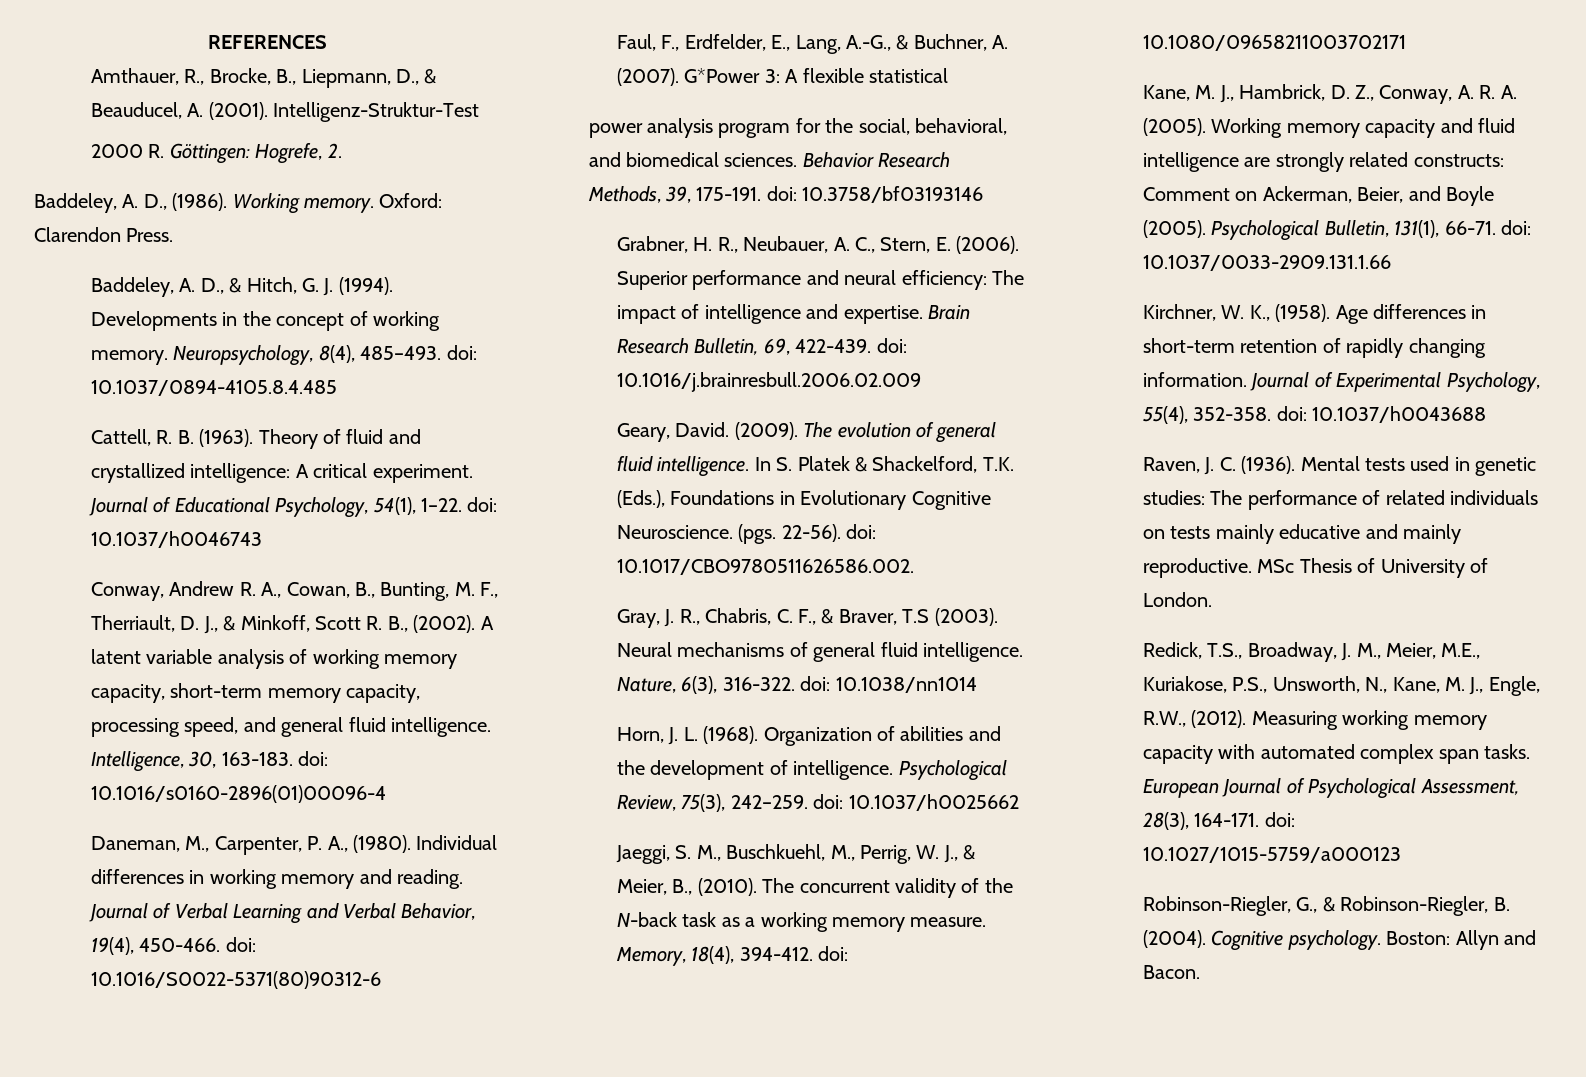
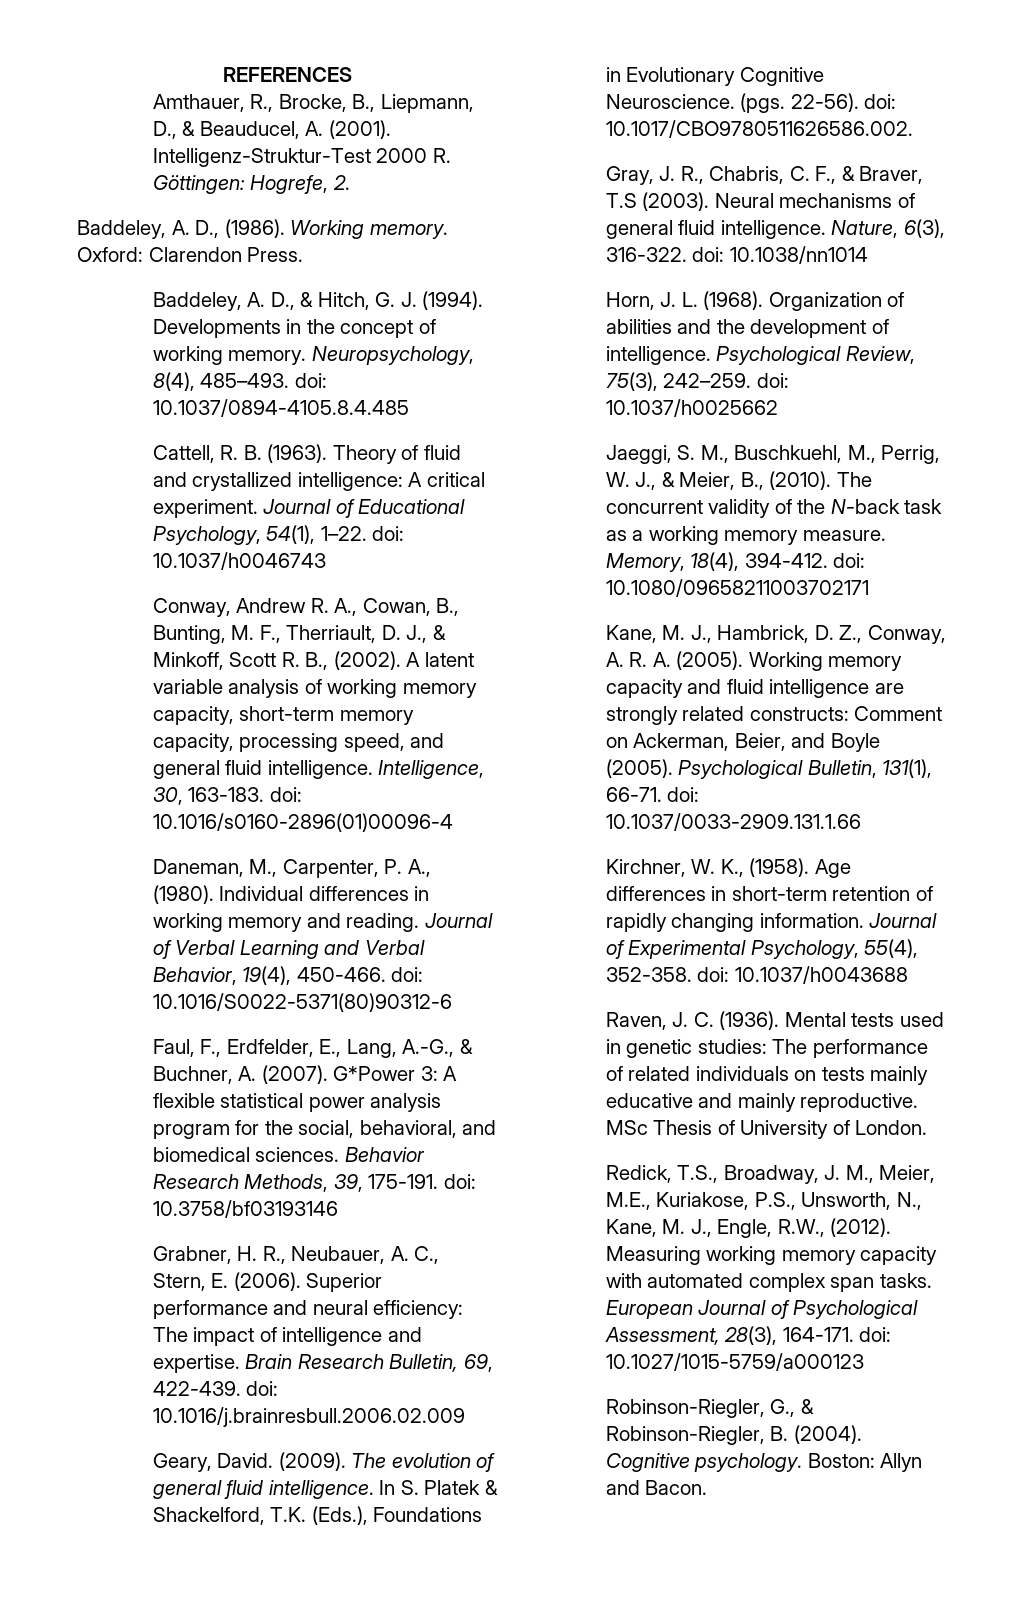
- Intelligenz-Struktur-Test
- 2000 R. Göttingen: Hogrefe, 2.
+ Intelligenz-Struktur-Test 2000 R. Göttingen: Hogrefe, 2.
- G*Power 3: A flexible statistical
- power analysis program for the social, behavioral, and biomedical sciences.
+ G*Power 3: A flexible statistical power analysis program for the social, behavioral, and biomedical sciences.

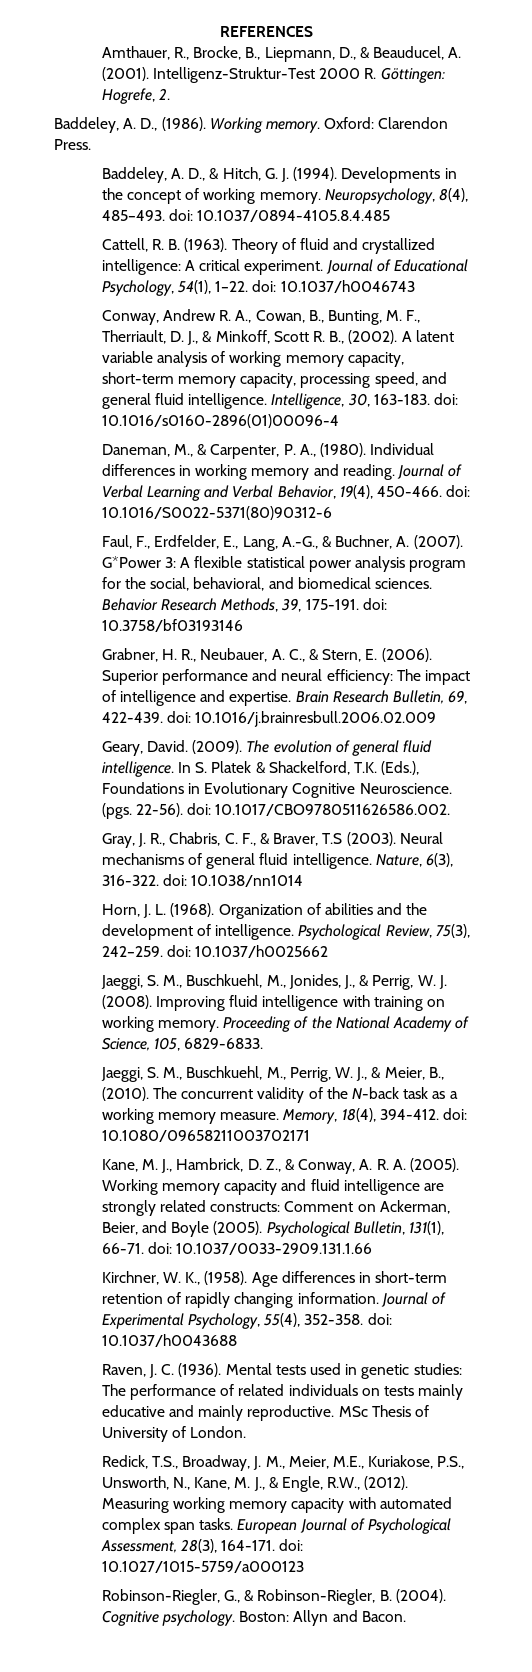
- Daneman, M., Carpenter, P. A., (1980).
+ Daneman, M., & Carpenter, P. A., (1980).
- Grabner, H. R., Neubauer, A. C., Stern, E. (2006).
+ Grabner, H. R., Neubauer, A. C., & Stern, E. (2006).
+ Jaeggi, S. M., Buschkuehl, M., Jonides, J., & Perrig, W. J. (2008). Improving fluid intelligence with training on working memory. Proceeding of the National Academy of Science, 105, 6829-6833.
- Kane, M. J., Hambrick, D. Z., Conway, A. R. A. (2005).
+ Kane, M. J., Hambrick, D. Z., & Conway, A. R. A. (2005).
- Redick, T.S., Broadway, J. M., Meier, M.E., Kuriakose, P.S., Unsworth, N., Kane, M. J., Engle, R.W., (2012).
+ Redick, T.S., Broadway, J. M., Meier, M.E., Kuriakose, P.S., Unsworth, N., Kane, M. J., & Engle, R.W., (2012).

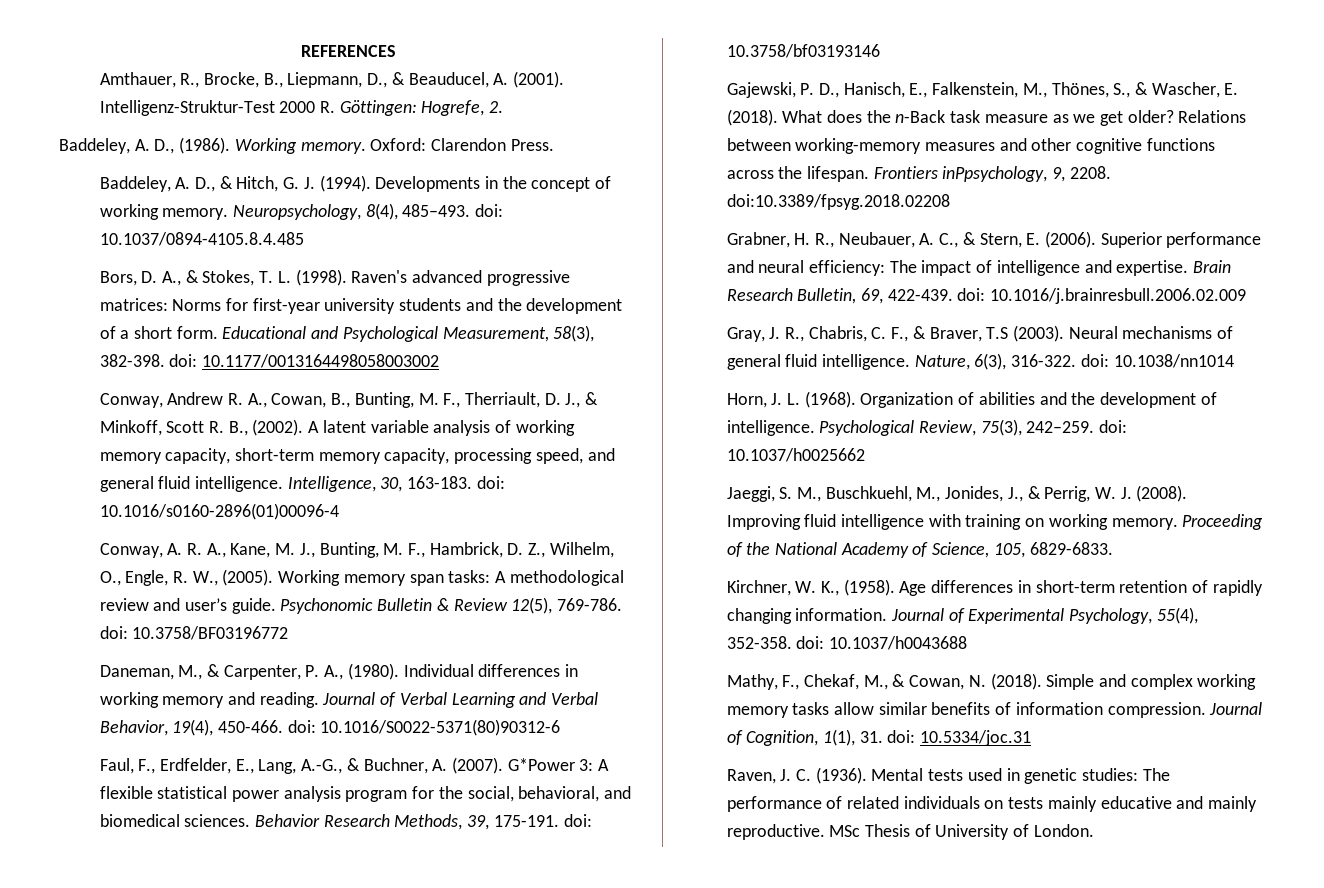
- Cattell, R. B. (1963). Theory of fluid and crystallized intelligence: A critical experiment. Journal of Educational Psychology, 54(1), 1–22. doi: 10.1037/h0046743
+ Bors, D. A., & Stokes, T. L. (1998). Raven's advanced progressive matrices: Norms for first-year university students and the development of a short form. Educational and Psychological Measurement, 58(3), 382-398. doi: 10.1177/0013164498058003002
+ Conway, A. R. A., Kane, M. J., Bunting, M. F., Hambrick, D. Z., Wilhelm, O., Engle, R. W., (2005). Working memory span tasks: A methodological review and user’s guide. Psychonomic Bulletin & Review 12(5), 769-786. doi: 10.3758/BF03196772
+ Gajewski, P. D., Hanisch, E., Falkenstein, M., Thönes, S., & Wascher, E. (2018). What does the n-Back task measure as we get older? Relations between working-memory measures and other cognitive functions across the lifespan. Frontiers inPpsychology, 9, 2208. doi:10.3389/fpsyg.2018.02208
- Geary, David. (2009). The evolution of general fluid intelligence. In S. Platek & Shackelford, T.K. (Eds.), Foundations in Evolutionary Cognitive Neuroscience. (pgs. 22-56). doi: 10.1017/CBO9780511626586.002.
- Jaeggi, S. M., Buschkuehl, M., Perrig, W. J., & Meier, B., (2010). The concurrent validity of the N-back task as a working memory measure. Memory, 18(4), 394-412. doi: 10.1080/09658211003702171
- Kane, M. J., Hambrick, D. Z., & Conway, A. R. A. (2005). Working memory capacity and fluid intelligence are strongly related constructs: Comment on Ackerman, Beier, and Boyle (2005). Psychological Bulletin, 131(1), 66-71. doi: 10.1037/0033-2909.131.1.66
+ Mathy, F., Chekaf, M., & Cowan, N. (2018). Simple and complex working memory tasks allow similar benefits of information compression. Journal of Cognition, 1(1), 31. doi: 10.5334/joc.31
- Redick, T.S., Broadway, J. M., Meier, M.E., Kuriakose, P.S., Unsworth, N., Kane, M. J., & Engle, R.W., (2012). Measuring working memory capacity with automated complex span tasks. European Journal of Psychological Assessment, 28(3), 164-171. doi: 10.1027/1015-5759/a000123
- Robinson-Riegler, G., & Robinson-Riegler, B. (2004). Cognitive psychology. Boston: Allyn and Bacon.

